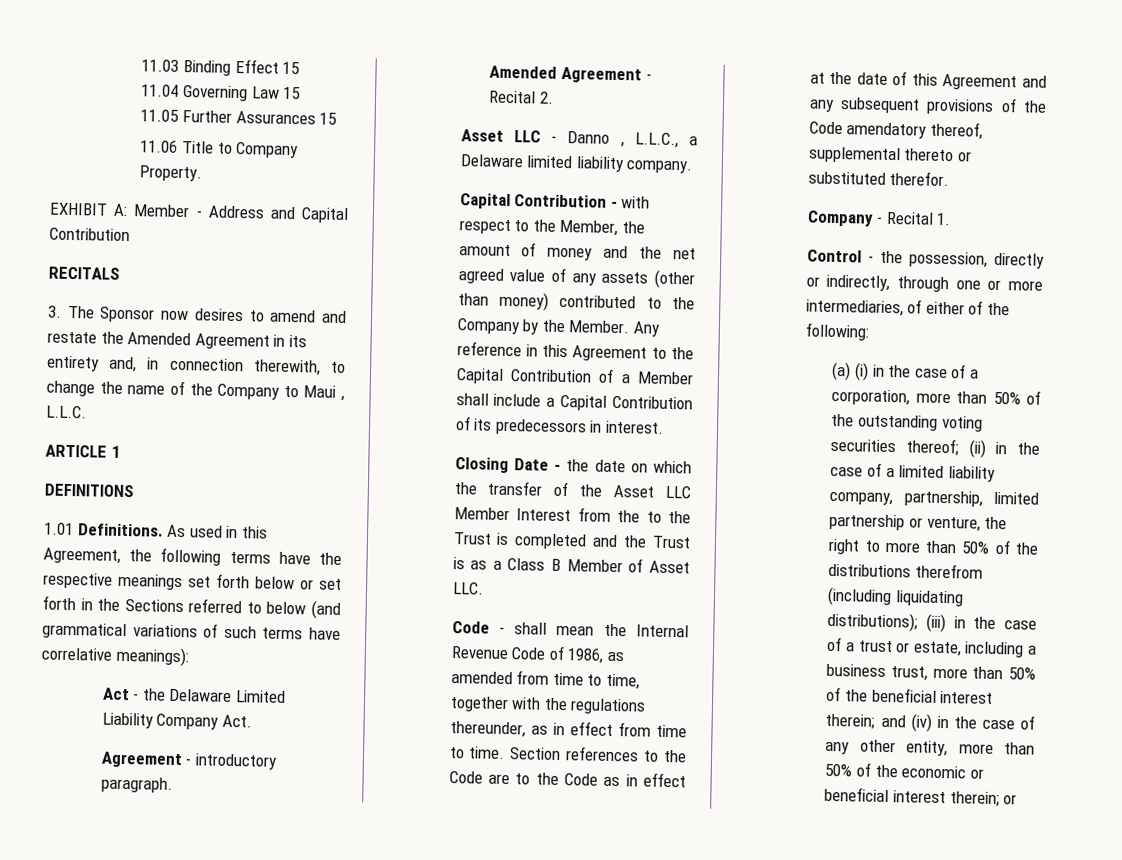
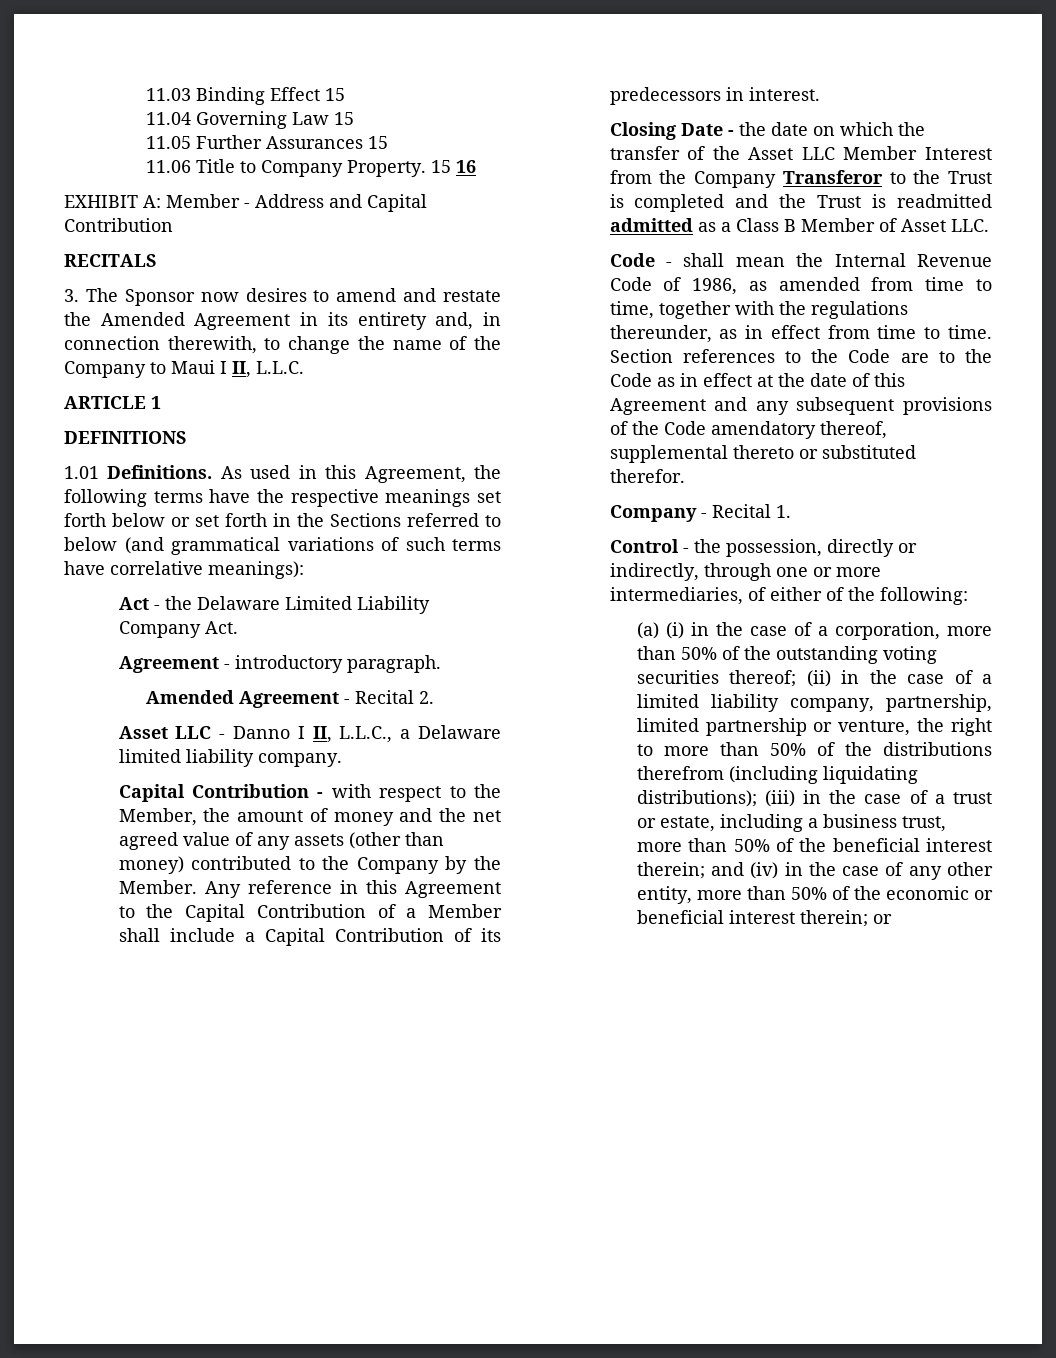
+ 15 16
- 3. The Sponsor now desires to amend and restate the Amended Agreement in its entirety and, in connection therewith, to change the name of the Company to Maui , L.L.C.
+ 3. The Sponsor now desires to amend and restate the Amended Agreement in its entirety and, in connection therewith, to change the name of the Company to Maui I II, L.L.C.
- Asset LLC - Danno , L.L.C., a Delaware limited liability company.
+ Asset LLC - Danno I II, L.L.C., a Delaware limited liability company.
- Closing Date - the date on which the transfer of the Asset LLC Member Interest from the to the Trust is completed and the Trust is as a Class B Member of Asset LLC.
+ Closing Date - the date on which the transfer of the Asset LLC Member Interest from the Company Transferor to the Trust is completed and the Trust is readmitted admitted as a Class B Member of Asset LLC.

